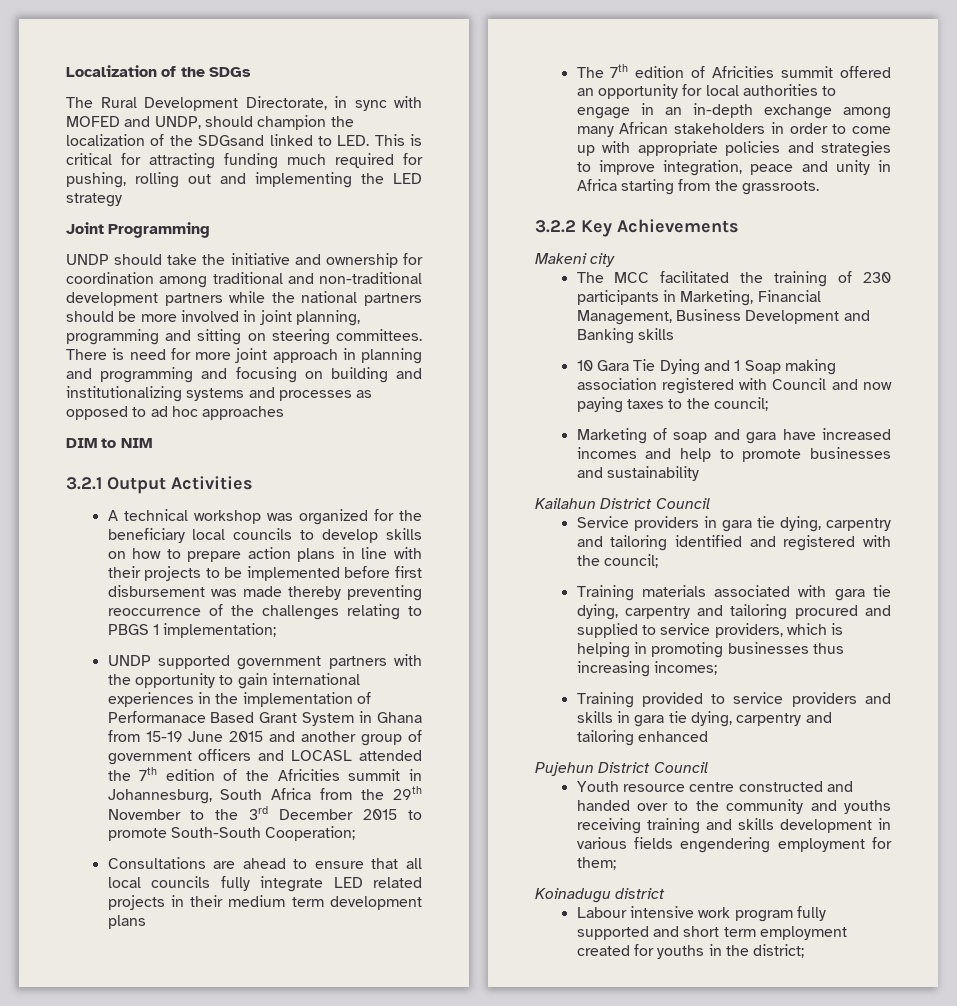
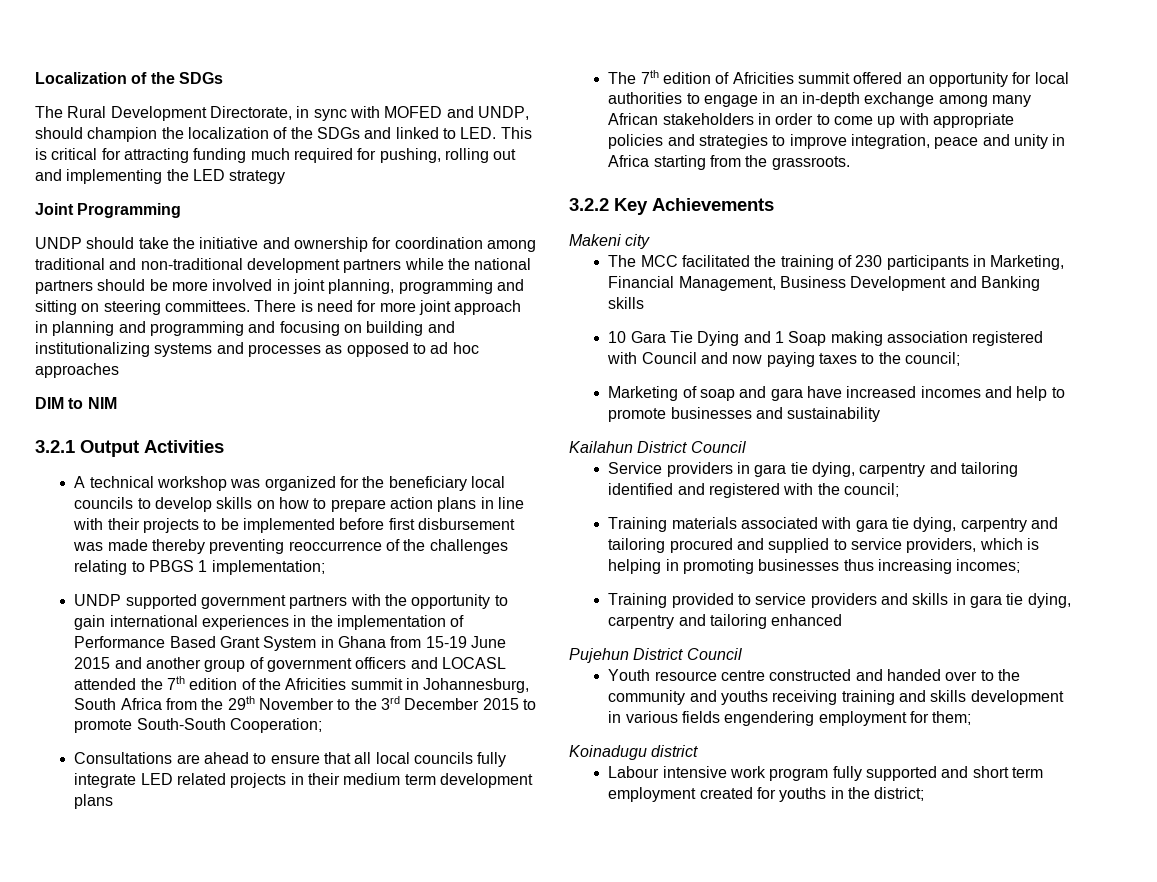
- The Rural Development Directorate, in sync with MOFED and UNDP, should champion the localization of the SDGsand linked to LED. This is critical for attracting funding much required for pushing, rolling out and implementing the LED strategy
+ The Rural Development Directorate, in sync with MOFED and UNDP, should champion the localization of the SDGs and linked to LED. This is critical for attracting funding much required for pushing, rolling out and implementing the LED strategy
- UNDP supported government partners with the opportunity to gain international experiences in the implementation of Performanace Based Grant System in Ghana from 15-19 June 2015 and another group of government officers and LOCASL attended the 7th edition of the Africities summit in Johannesburg, South Africa from the 29th November to the 3rd December 2015 to promote South-South Cooperation;
+ UNDP supported government partners with the opportunity to gain international experiences in the implementation of Performance Based Grant System in Ghana from 15-19 June 2015 and another group of government officers and LOCASL attended the 7th edition of the Africities summit in Johannesburg, South Africa from the 29th November to the 3rd December 2015 to promote South-South Cooperation;

